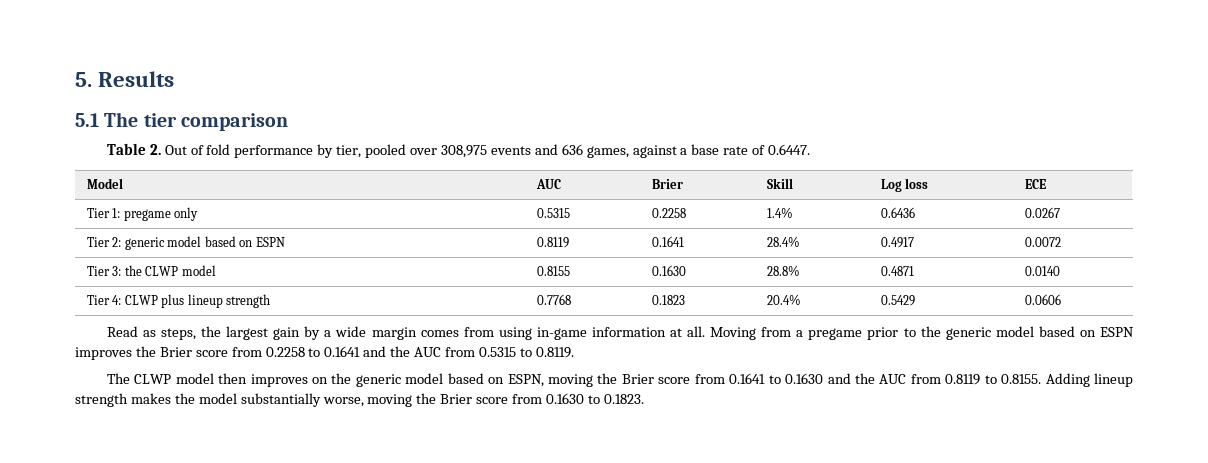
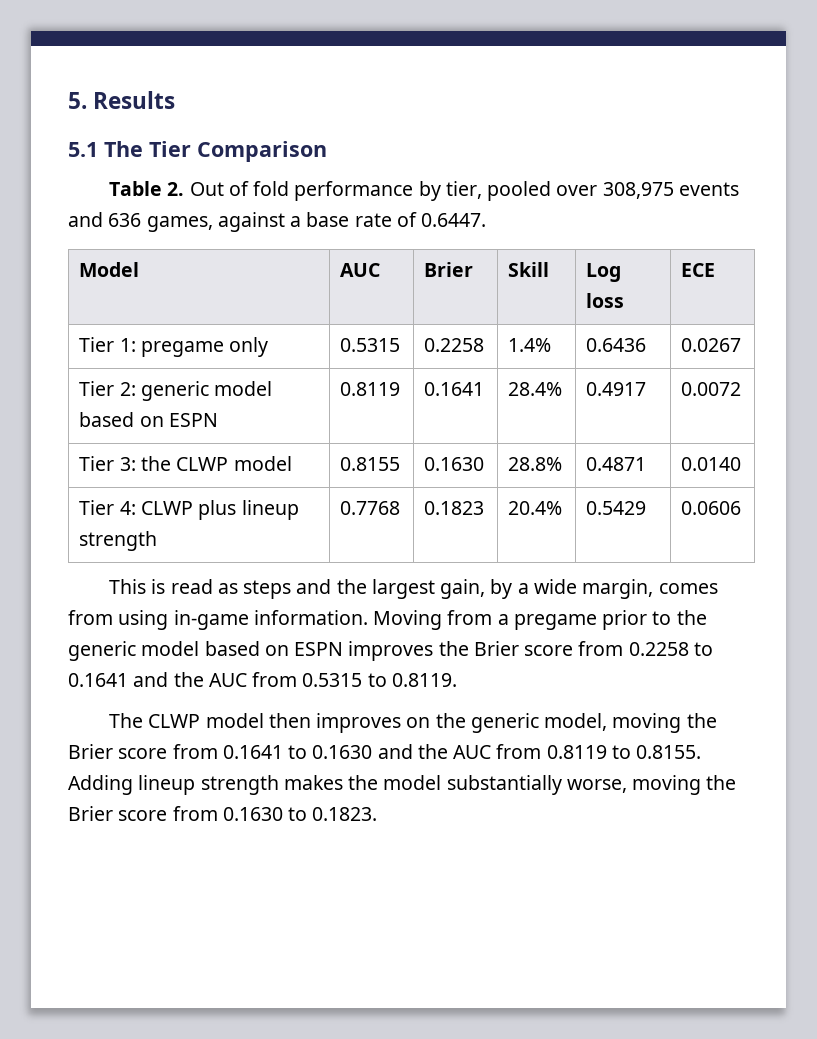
- 5.1 The tier comparison
+ 5.1 The Tier Comparison
- Read as steps, the largest gain by a wide margin comes from using in-game information at all.
+ This is read as steps and the largest gain, by a wide margin, comes from using in-game information.
- The CLWP model then improves on the generic model based on ESPN, moving the Brier score from 0.1641 to 0.1630 and the AUC from 0.8119 to 0.8155. Adding lineup strength makes the model substantially worse, moving the Brier score from 0.1630 to 0.1823.
+ The CLWP model then improves on the generic model, moving the Brier score from 0.1641 to 0.1630 and the AUC from 0.8119 to 0.8155. Adding lineup strength makes the model substantially worse, moving the Brier score from 0.1630 to 0.1823.

